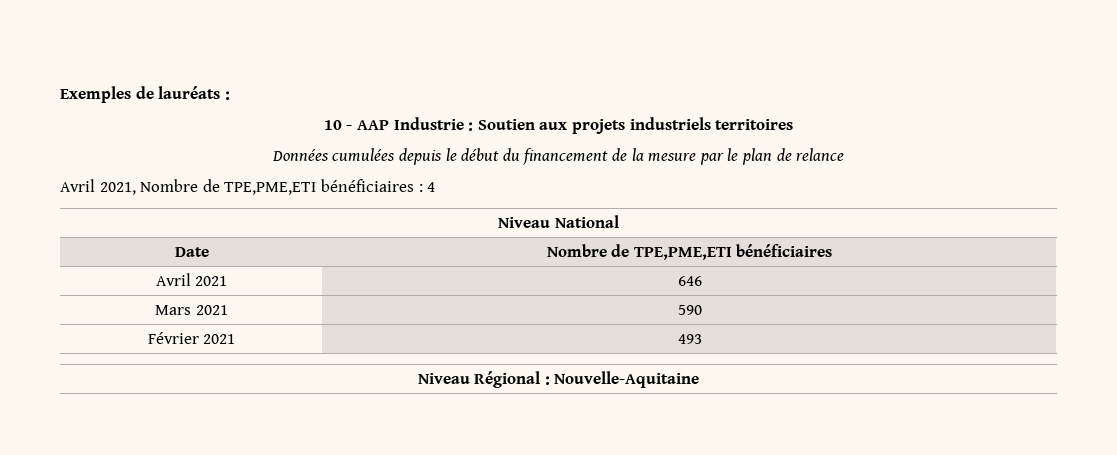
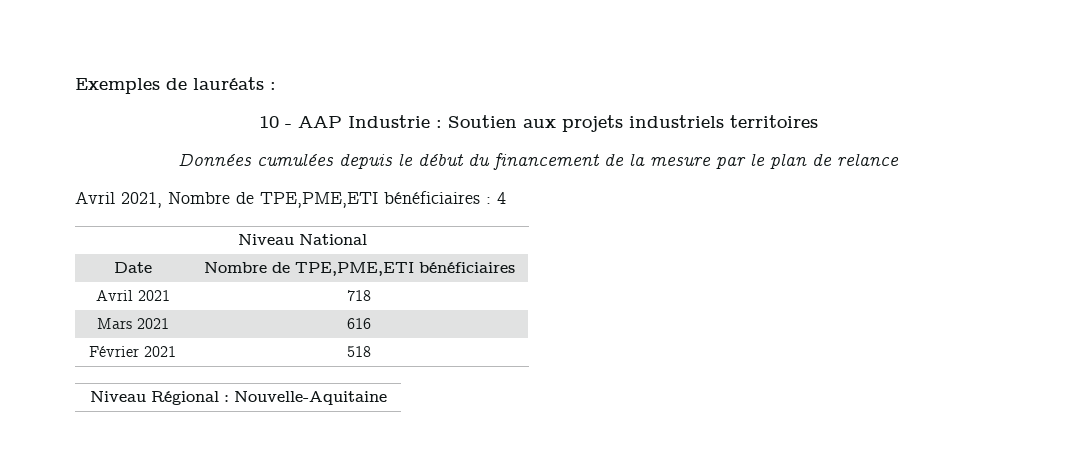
- Avril 2021 | 646
+ Avril 2021 | 718
- Mars 2021 | 590
+ Mars 2021 | 616
- Février 2021 | 493
+ Février 2021 | 518

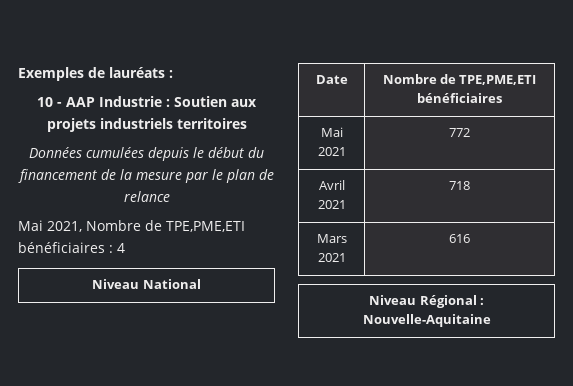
- Avril 2021, Nombre de TPE,PME,ETI bénéficiaires : 4
+ Mai 2021, Nombre de TPE,PME,ETI bénéficiaires : 4
+ Mai 2021 | 772
- Février 2021 | 518

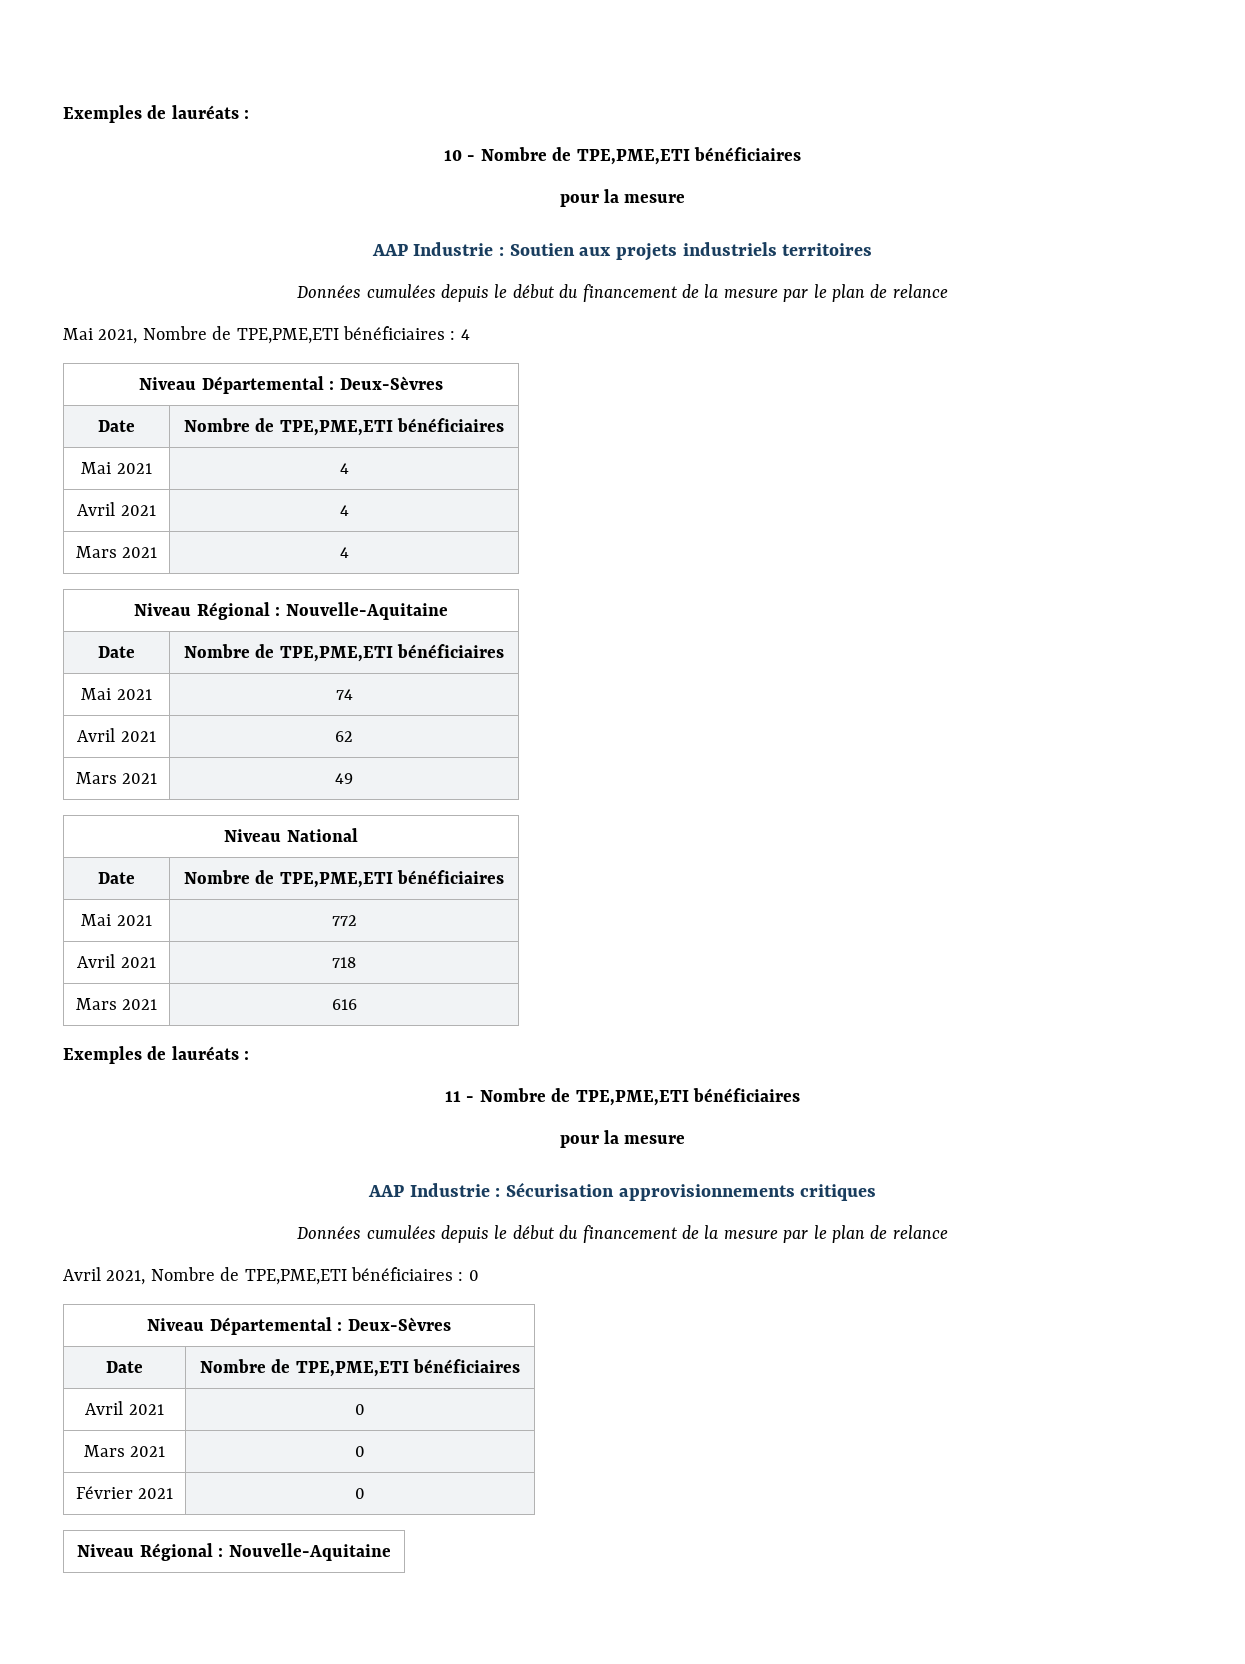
- 10 - AAP Industrie : Soutien aux projets industriels territoires
+ 10 - Nombre de TPE,PME,ETI bénéficiaires
+ pour la mesure
+ AAP Industrie : Soutien aux projets industriels territoires
  Mai 2021, Nombre de TPE,PME,ETI bénéficiaires : 4
+ Niveau Départemental : Deux-Sèvres
+ Date | Nombre de TPE,PME,ETI bénéficiaires
+ Mai 2021 | 4
+ Avril 2021 | 4
+ Mars 2021 | 4
+ Niveau Régional : Nouvelle-Aquitaine
+ Date | Nombre de TPE,PME,ETI bénéficiaires
+ Mai 2021 | 74
+ Avril 2021 | 62
+ Mars 2021 | 49
  Mars 2021 | 616
+ Exemples de lauréats :
+ 11 - Nombre de TPE,PME,ETI bénéficiaires
+ pour la mesure
+ AAP Industrie : Sécurisation approvisionnements critiques
+ Données cumulées depuis le début du financement de la mesure par le plan de relance
+ Avril 2021, Nombre de TPE,PME,ETI bénéficiaires : 0
+ Niveau Départemental : Deux-Sèvres
+ Date | Nombre de TPE,PME,ETI bénéficiaires
+ Avril 2021 | 0
+ Mars 2021 | 0
+ Février 2021 | 0

